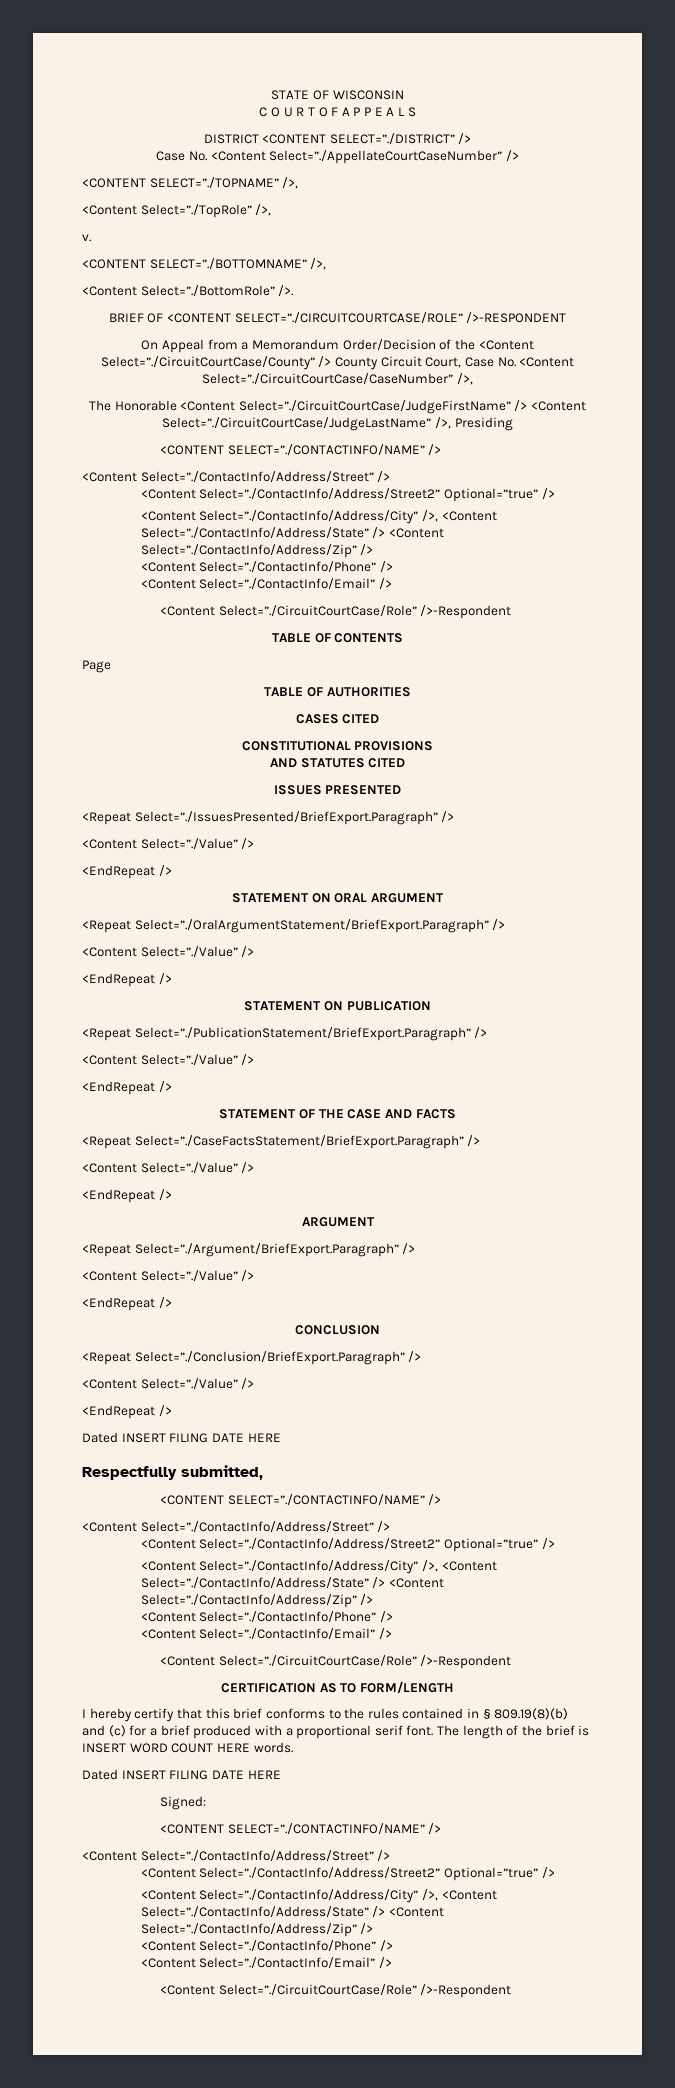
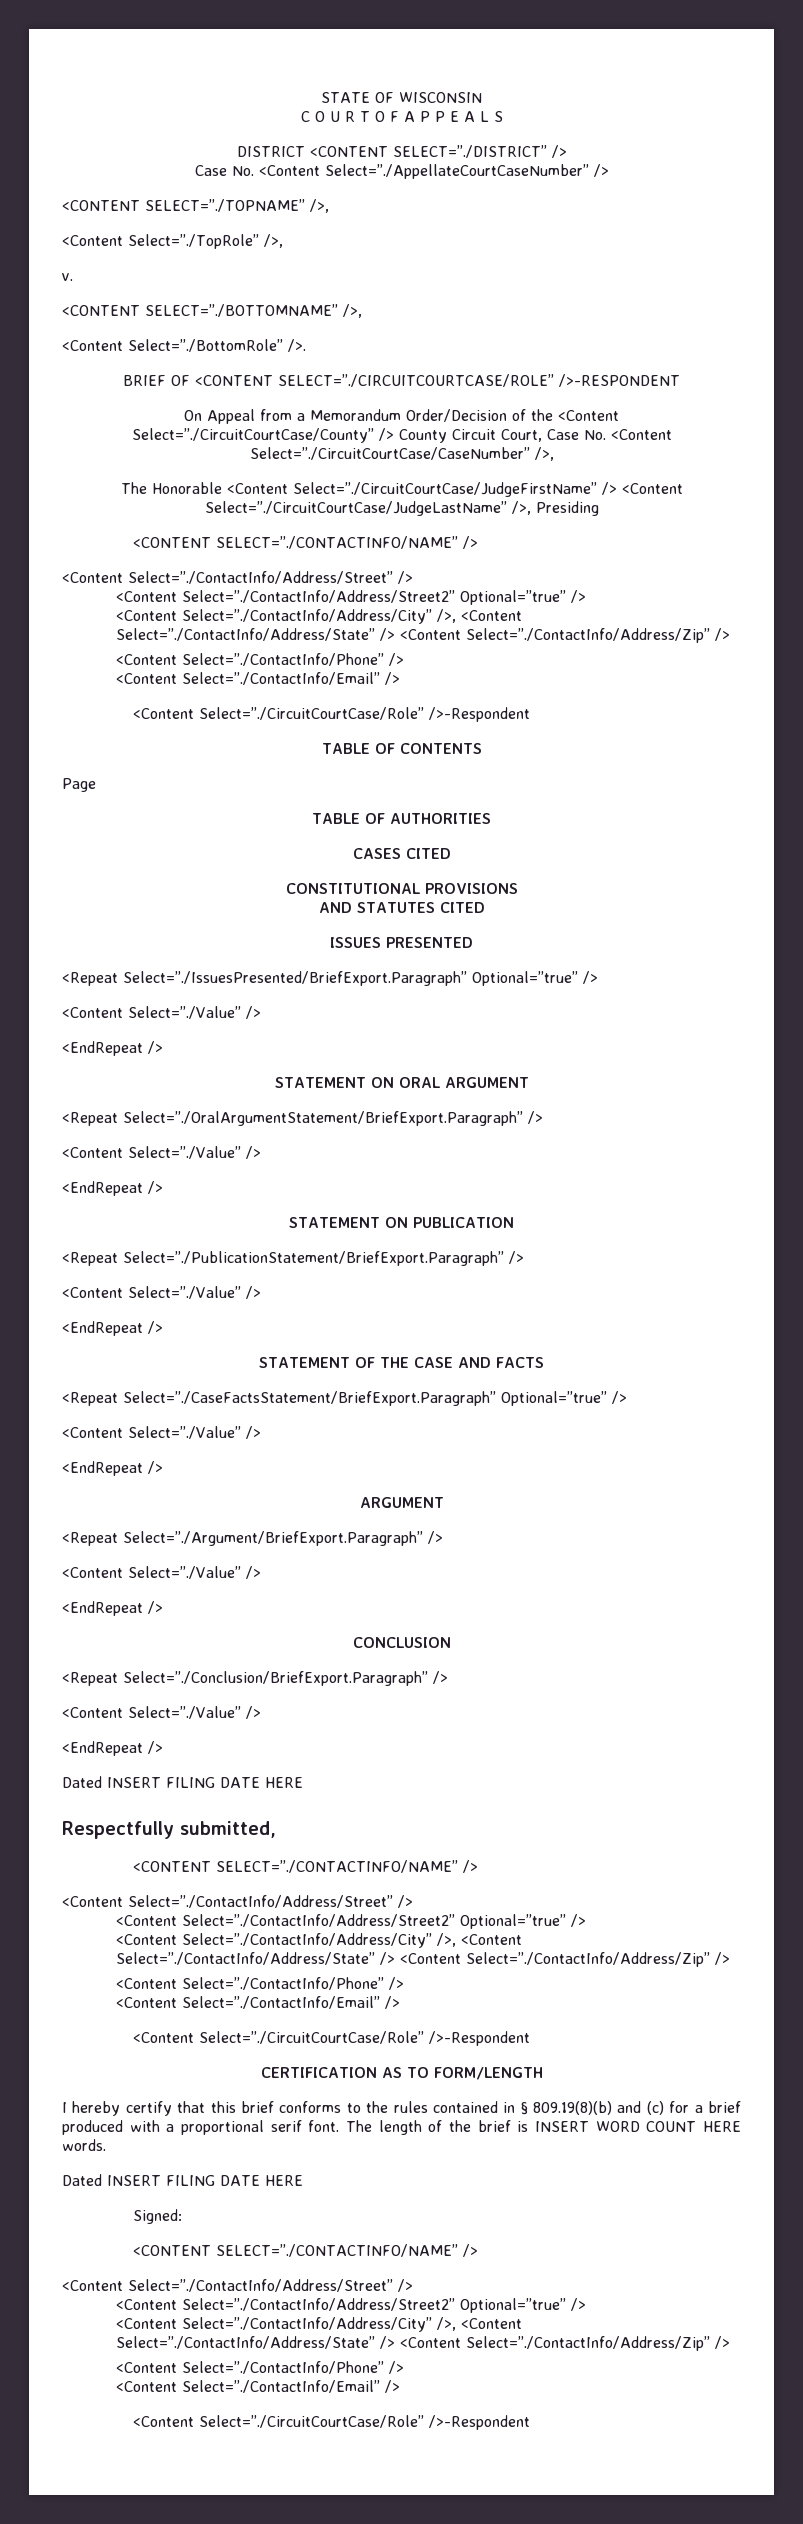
- <Repeat Select=”./IssuesPresented/BriefExport.Paragraph” />
+ <Repeat Select=”./IssuesPresented/BriefExport.Paragraph” Optional=”true” />
- <Repeat Select=”./CaseFactsStatement/BriefExport.Paragraph” />
+ <Repeat Select=”./CaseFactsStatement/BriefExport.Paragraph” Optional=”true” />

